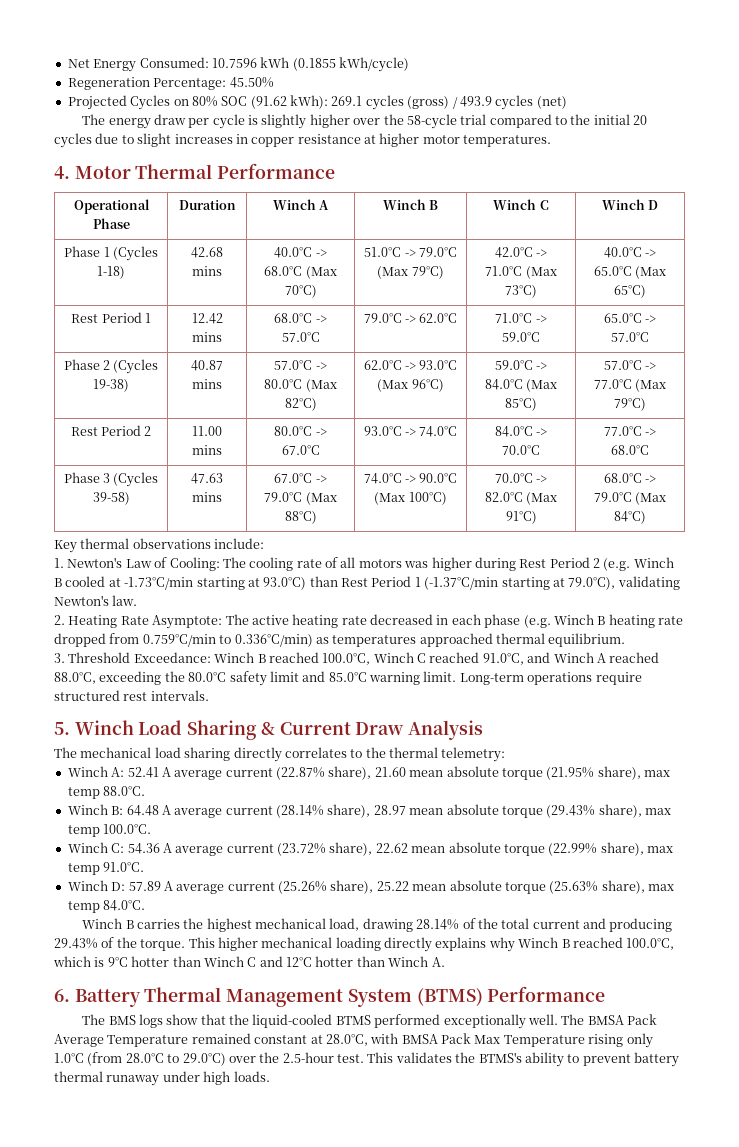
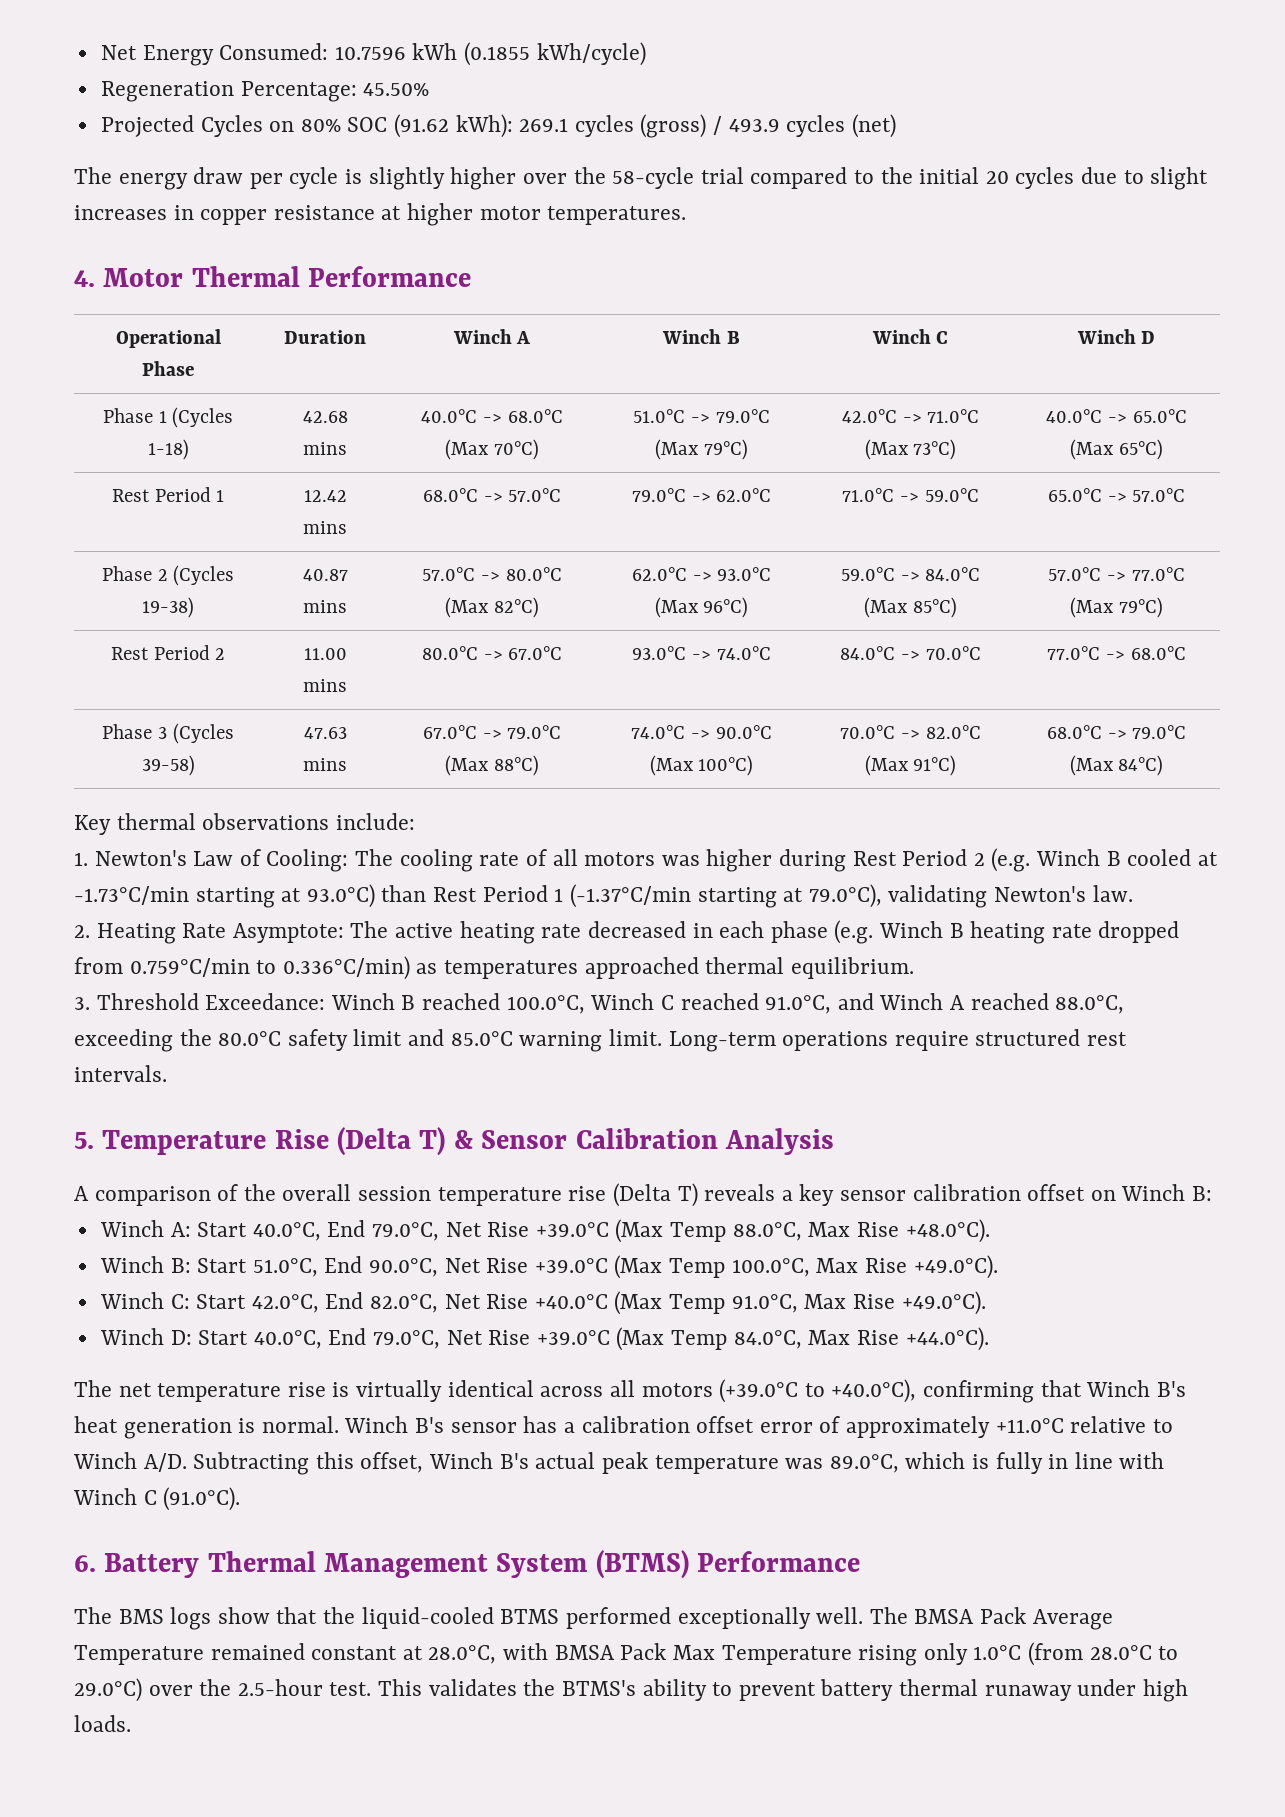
- 5. Winch Load Sharing & Current Draw Analysis
- The mechanical load sharing directly correlates to the thermal telemetry:
- Winch A: 52.41 A average current (22.87% share), 21.60 mean absolute torque (21.95% share), max temp 88.0°C.
- Winch B: 64.48 A average current (28.14% share), 28.97 mean absolute torque (29.43% share), max temp 100.0°C.
- Winch C: 54.36 A average current (23.72% share), 22.62 mean absolute torque (22.99% share), max temp 91.0°C.
- Winch D: 57.89 A average current (25.26% share), 25.22 mean absolute torque (25.63% share), max temp 84.0°C.
- Winch B carries the highest mechanical load, drawing 28.14% of the total current and producing 29.43% of the torque. This higher mechanical loading directly explains why Winch B reached 100.0°C, which is 9°C hotter than Winch C and 12°C hotter than Winch A.
+ 5. Temperature Rise (Delta T) & Sensor Calibration Analysis
+ A comparison of the overall session temperature rise (Delta T) reveals a key sensor calibration offset on Winch B:
+ Winch A: Start 40.0°C, End 79.0°C, Net Rise +39.0°C (Max Temp 88.0°C, Max Rise +48.0°C).
+ Winch B: Start 51.0°C, End 90.0°C, Net Rise +39.0°C (Max Temp 100.0°C, Max Rise +49.0°C).
+ Winch C: Start 42.0°C, End 82.0°C, Net Rise +40.0°C (Max Temp 91.0°C, Max Rise +49.0°C).
+ Winch D: Start 40.0°C, End 79.0°C, Net Rise +39.0°C (Max Temp 84.0°C, Max Rise +44.0°C).
+ The net temperature rise is virtually identical across all motors (+39.0°C to +40.0°C), confirming that Winch B's heat generation is normal. Winch B's sensor has a calibration offset error of approximately +11.0°C relative to Winch A/D. Subtracting this offset, Winch B's actual peak temperature was 89.0°C, which is fully in line with Winch C (91.0°C).

